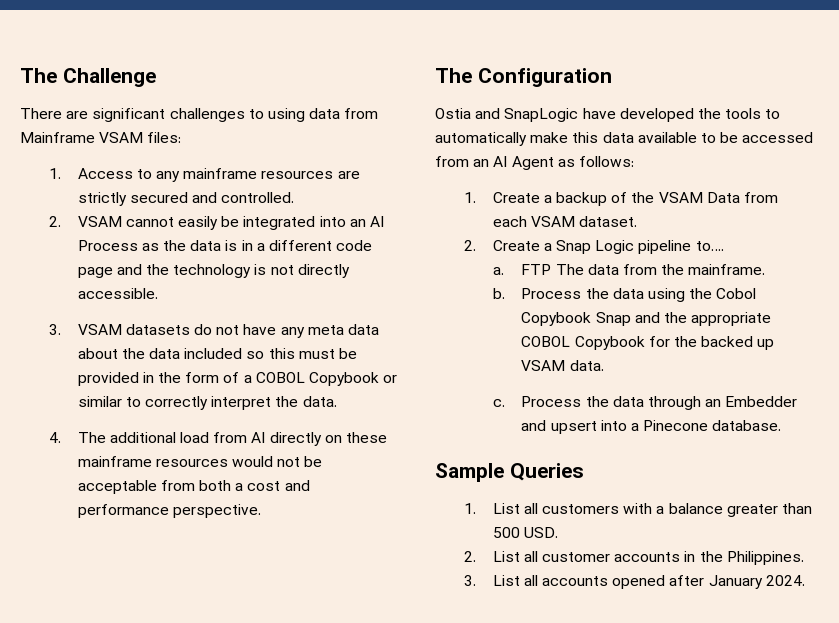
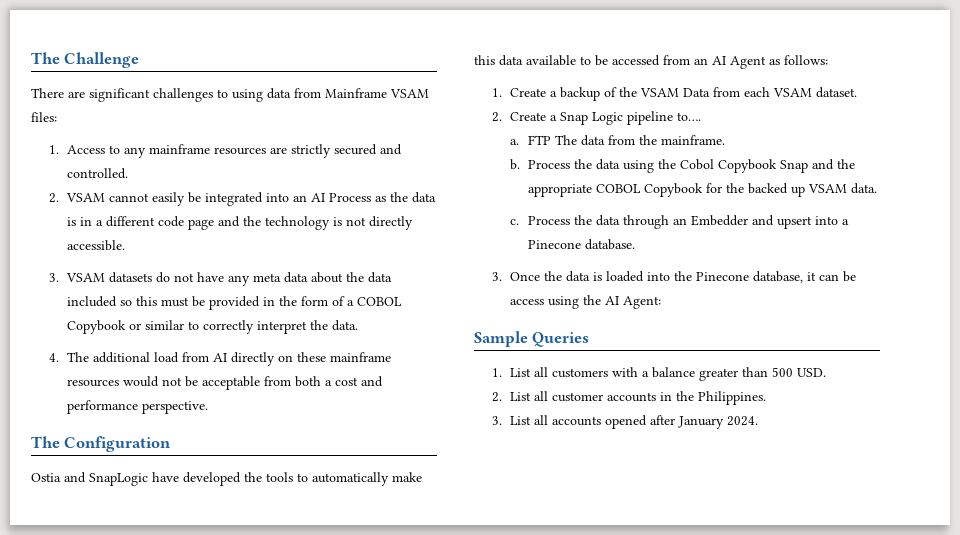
+ 3. Once the data is loaded into the Pinecone database, it can be access using the AI Agent:

